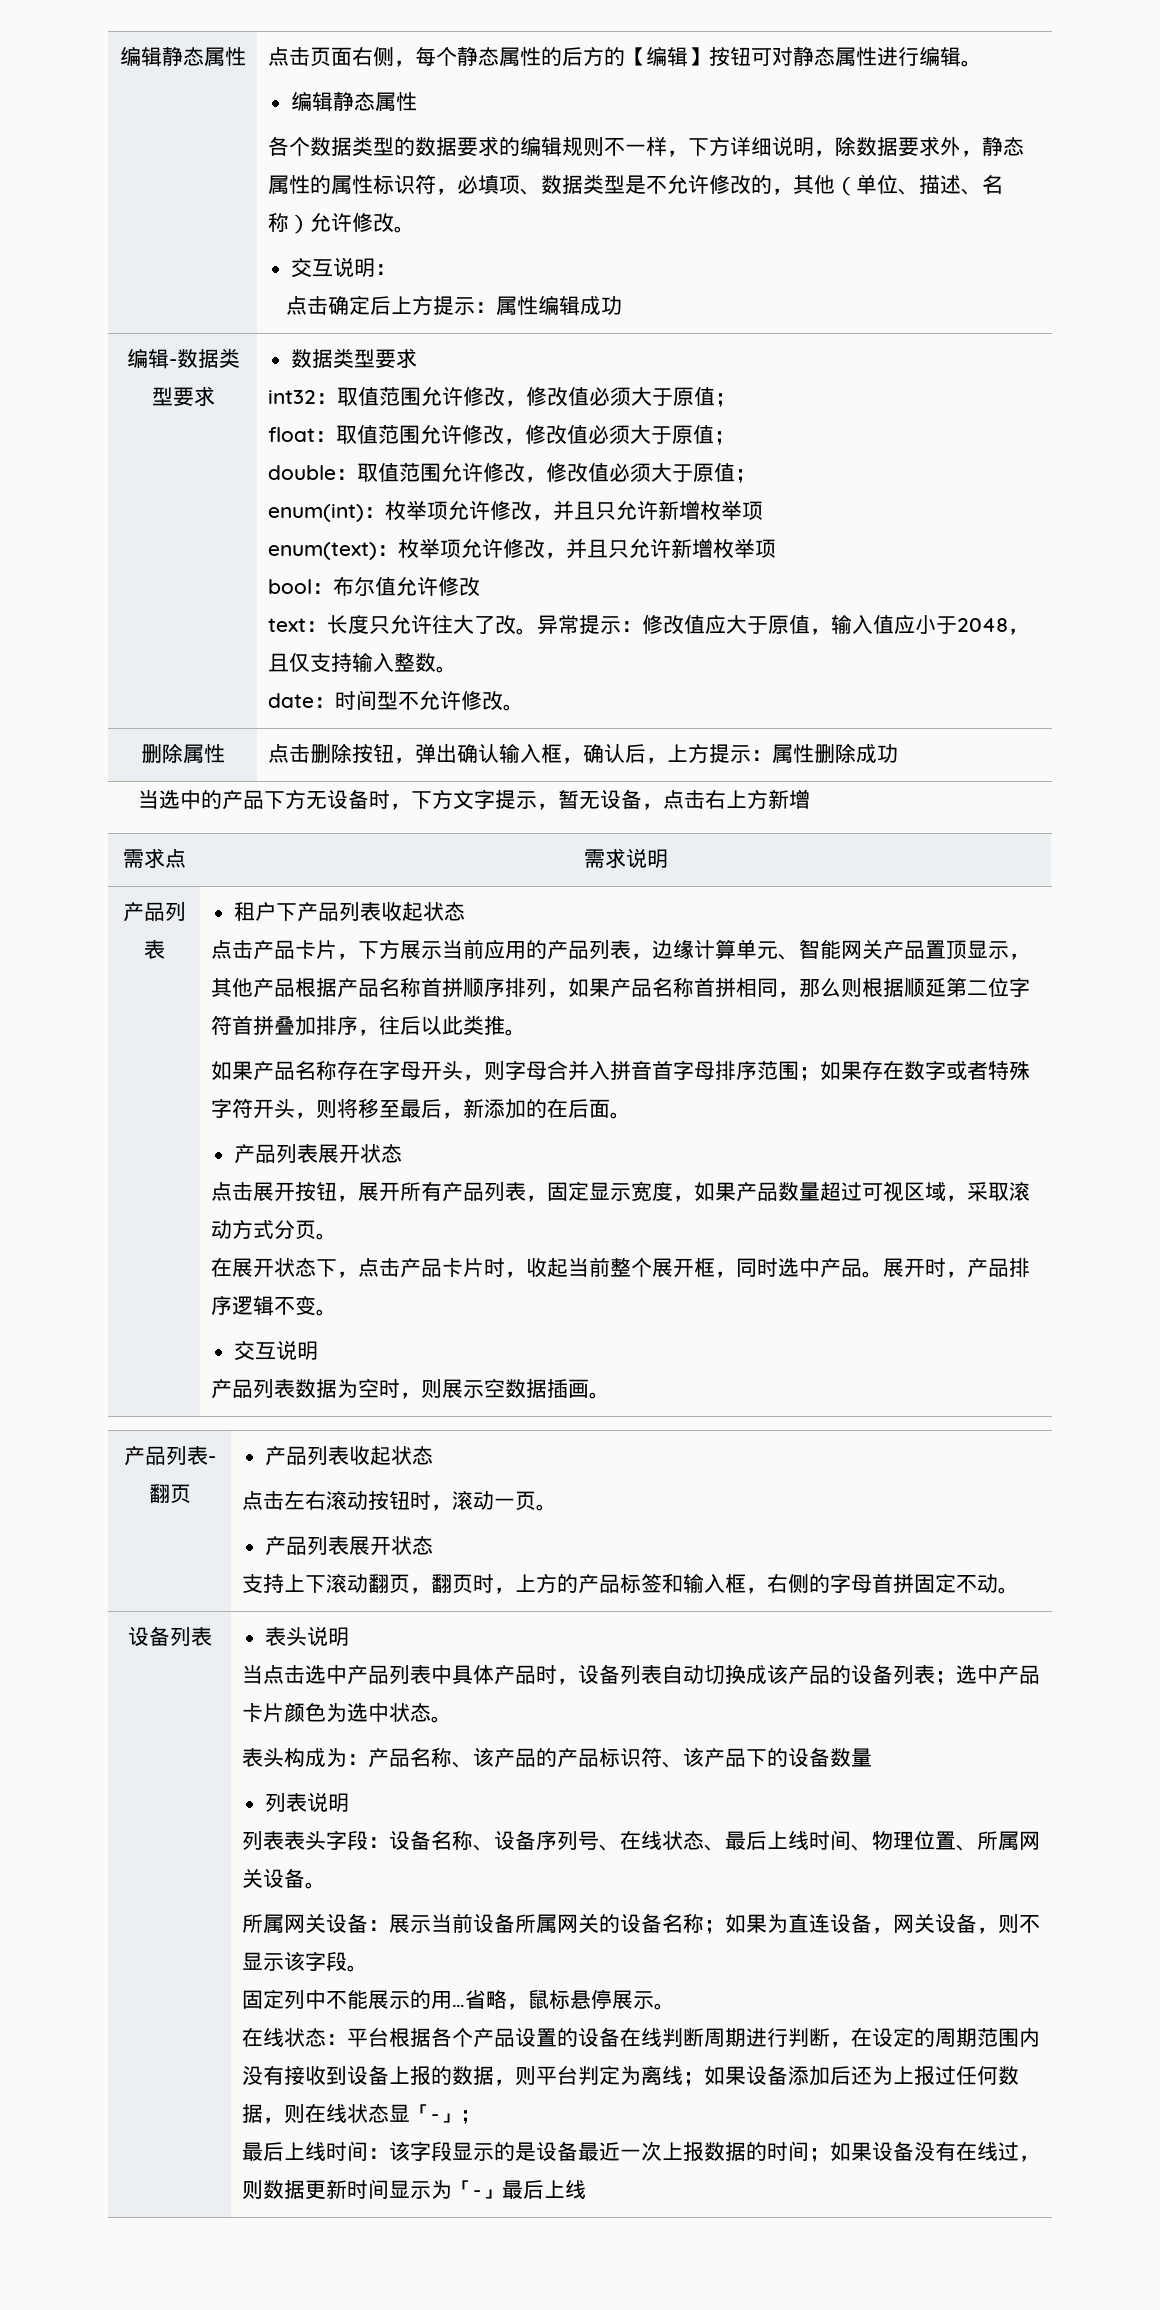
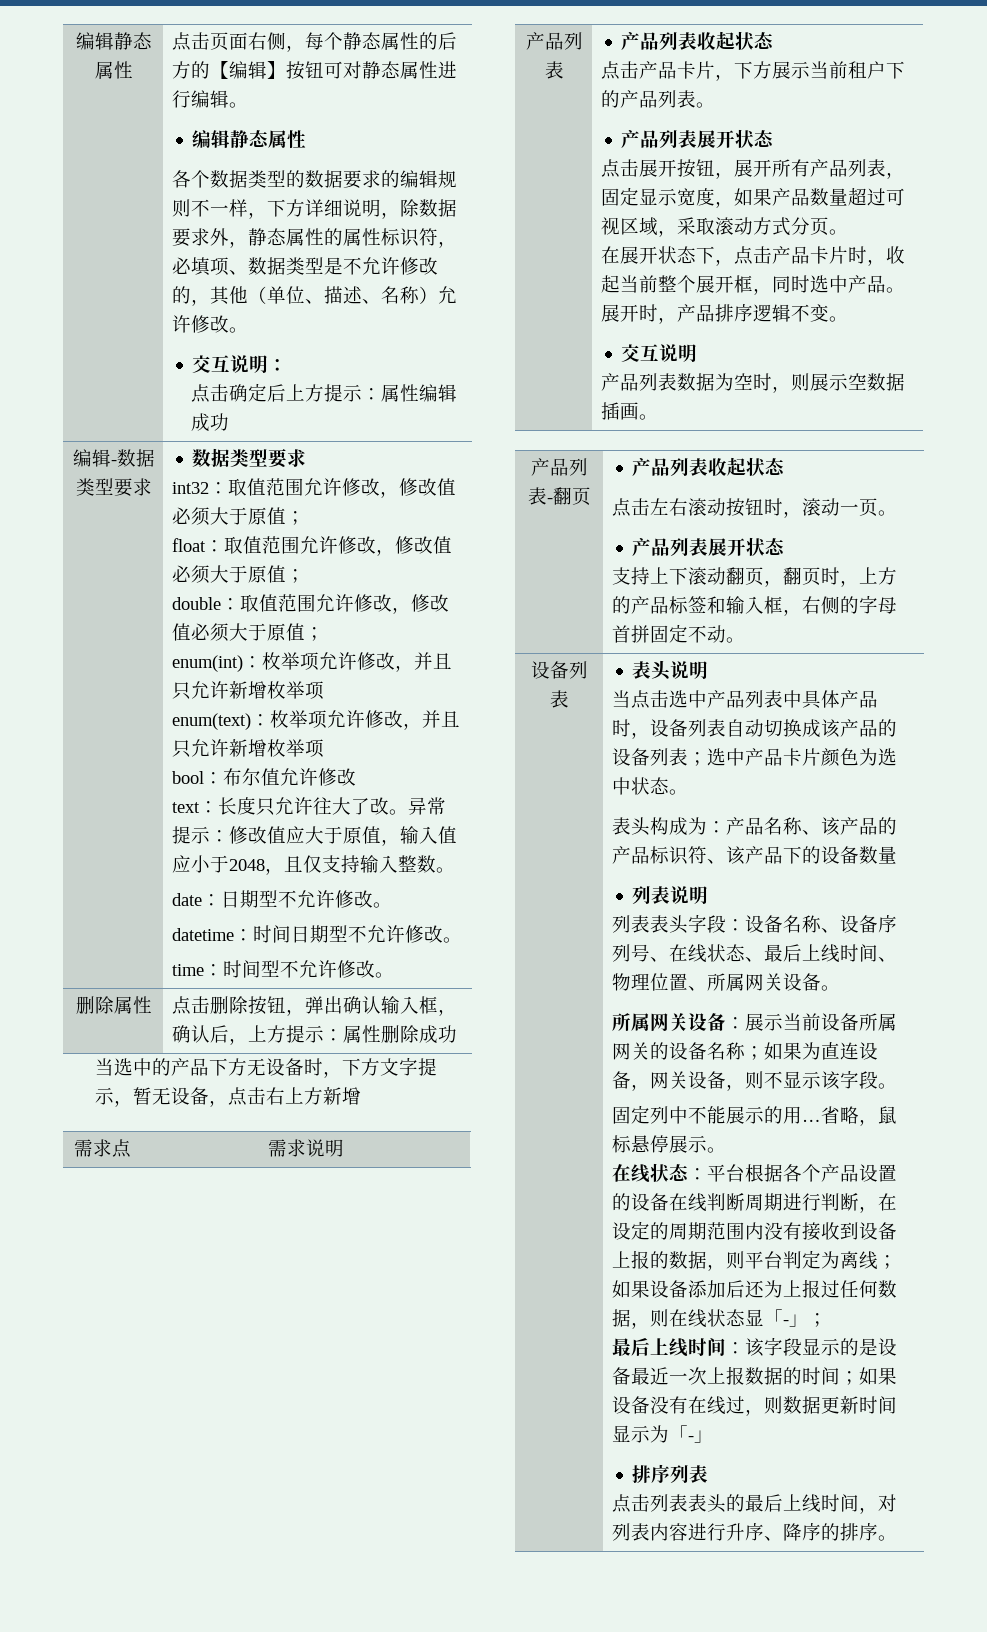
- date：时间型不允许修改。
+ date：日期型不允许修改。
+ datetime：时间日期型不允许修改。
+ time：时间型不允许修改。
- 产品列表 | 租户下产品列表收起状态
+ 产品列表 | 产品列表收起状态
- 点击产品卡片，下方展示当前应用的产品列表，边缘计算单元、智能网关产品置顶显示，其他产品根据产品名称首拼顺序排列，如果产品名称首拼相同，那么则根据顺延第二位字符首拼叠加排序，往后以此类推。
- 如果产品名称存在字母开头，则字母合并入拼音首字母排序范围；如果存在数字或者特殊字符开头，则将移至最后，新添加的在后面。
+ 点击产品卡片，下方展示当前租户下的产品列表。
- 最后上线时间：该字段显示的是设备最近一次上报数据的时间；如果设备没有在线过，则数据更新时间显示为「-」最后上线
+ 最后上线时间：该字段显示的是设备最近一次上报数据的时间；如果设备没有在线过，则数据更新时间显示为「-」
+ 排序列表
+ 点击列表表头的最后上线时间，对列表内容进行升序、降序的排序。

